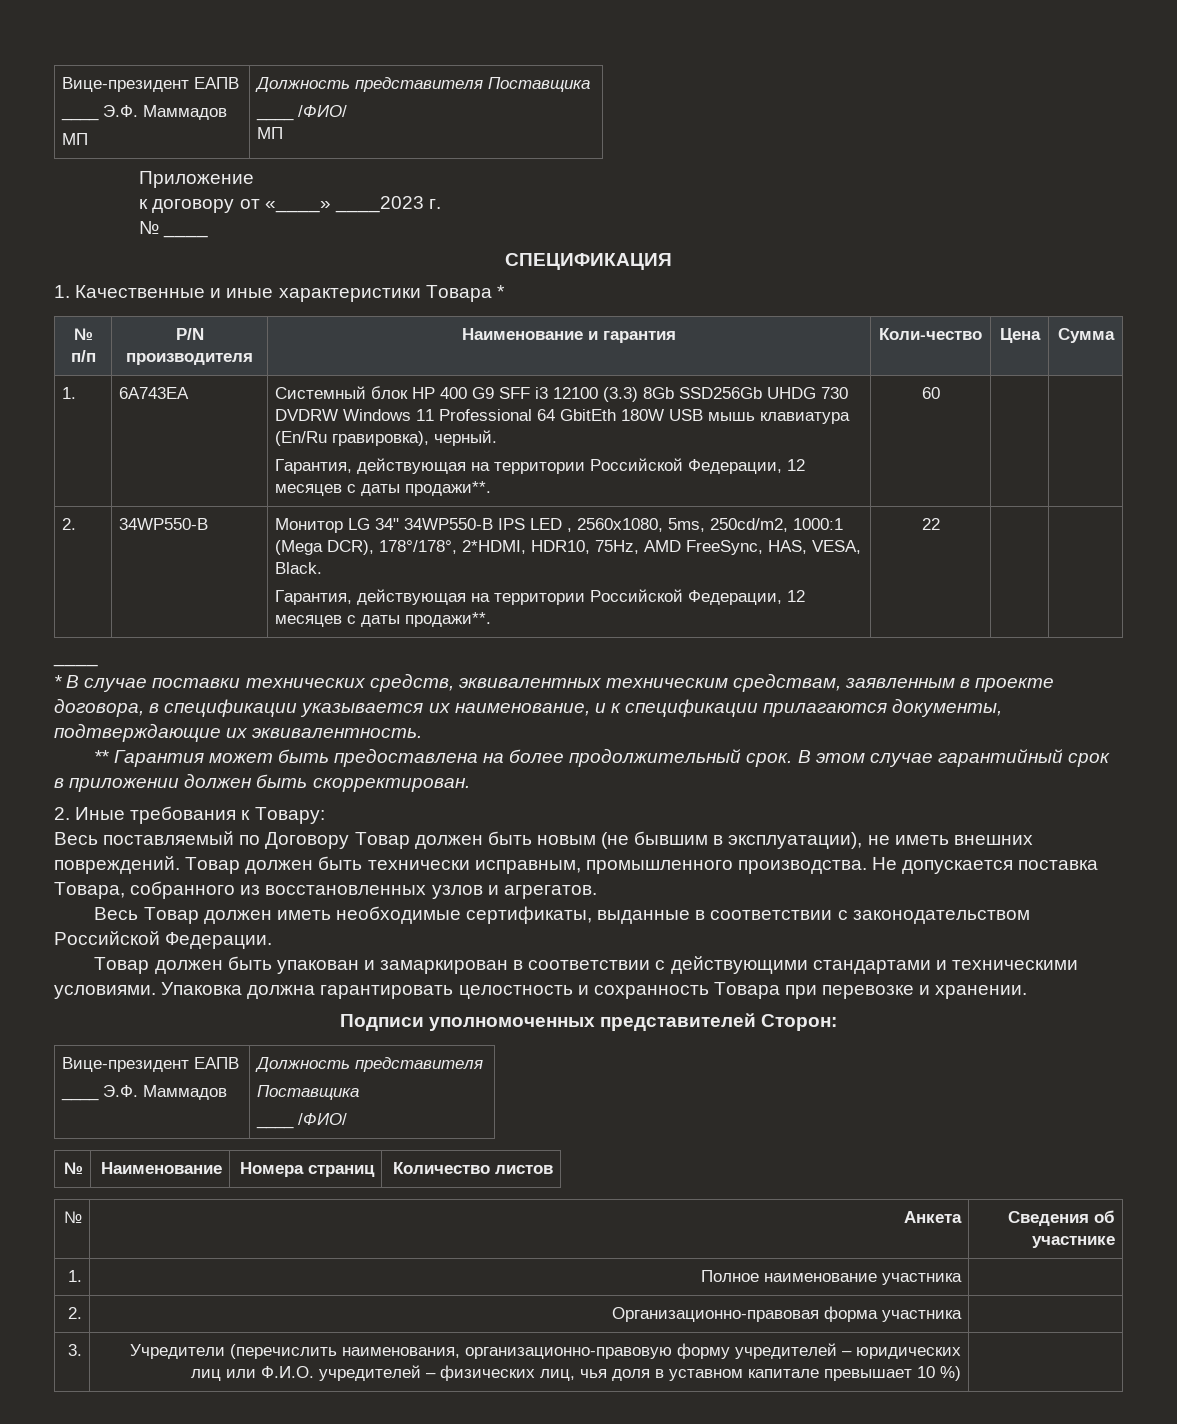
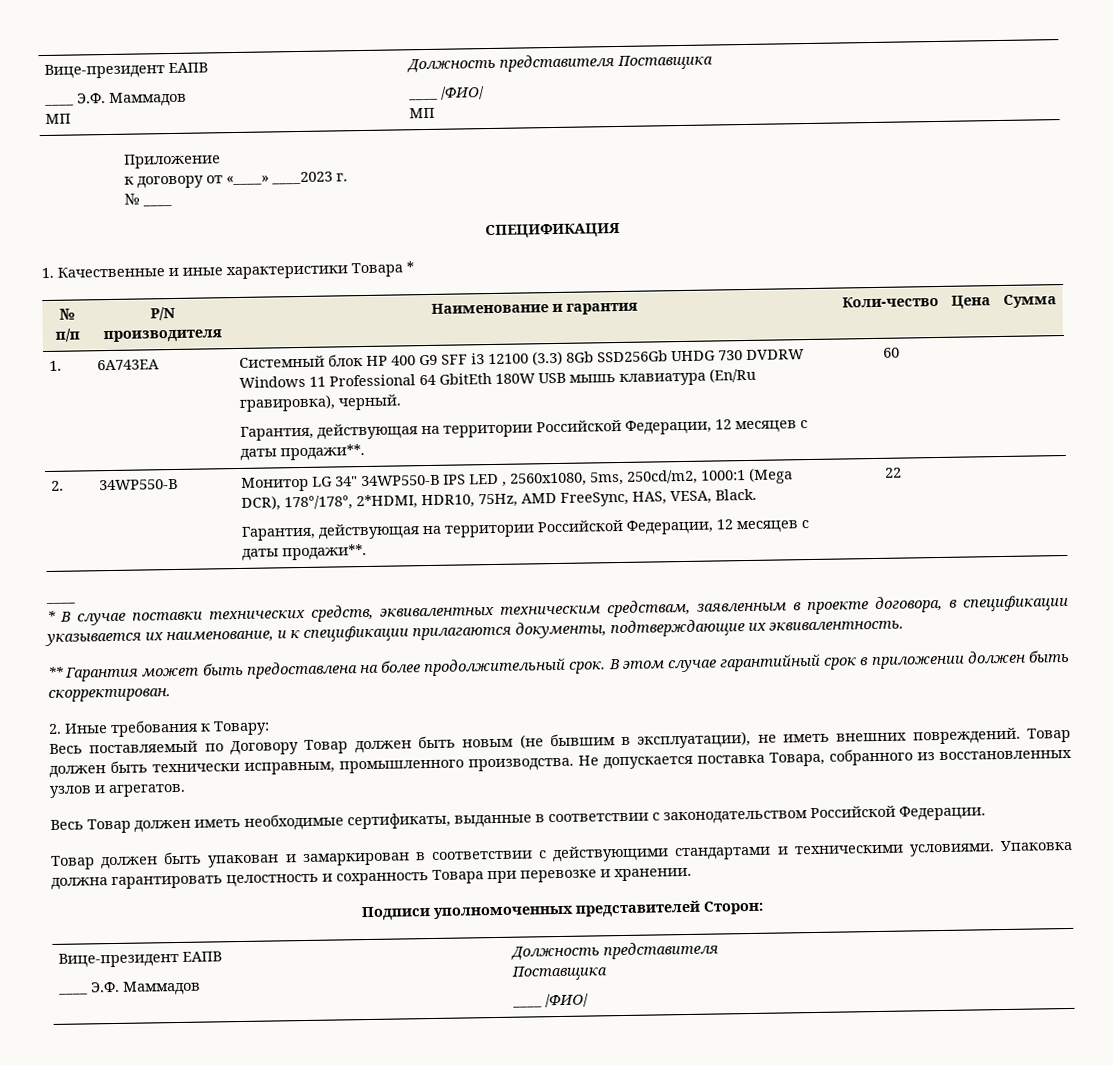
- № | Наименование | Номера страниц | Количество листов
- № | Анкета | Сведения об участнике
- 1. | Полное наименование участника |
- 2. | Организационно-правовая форма участника |
- 3. | Учредители (перечислить наименования, организационно-правовую форму учредителей – юридических лиц или Ф.И.О. учредителей – физических лиц, чья доля в уставном капитале превышает 10 %) |

